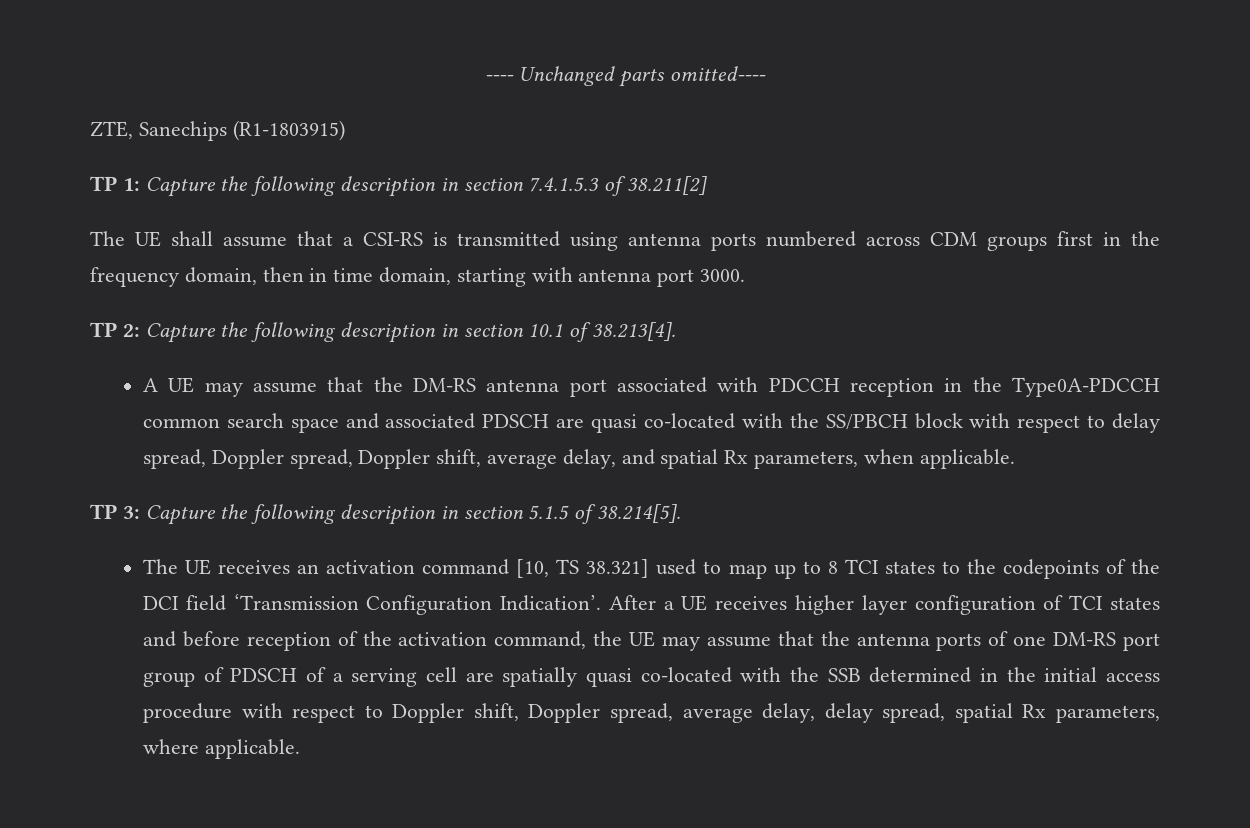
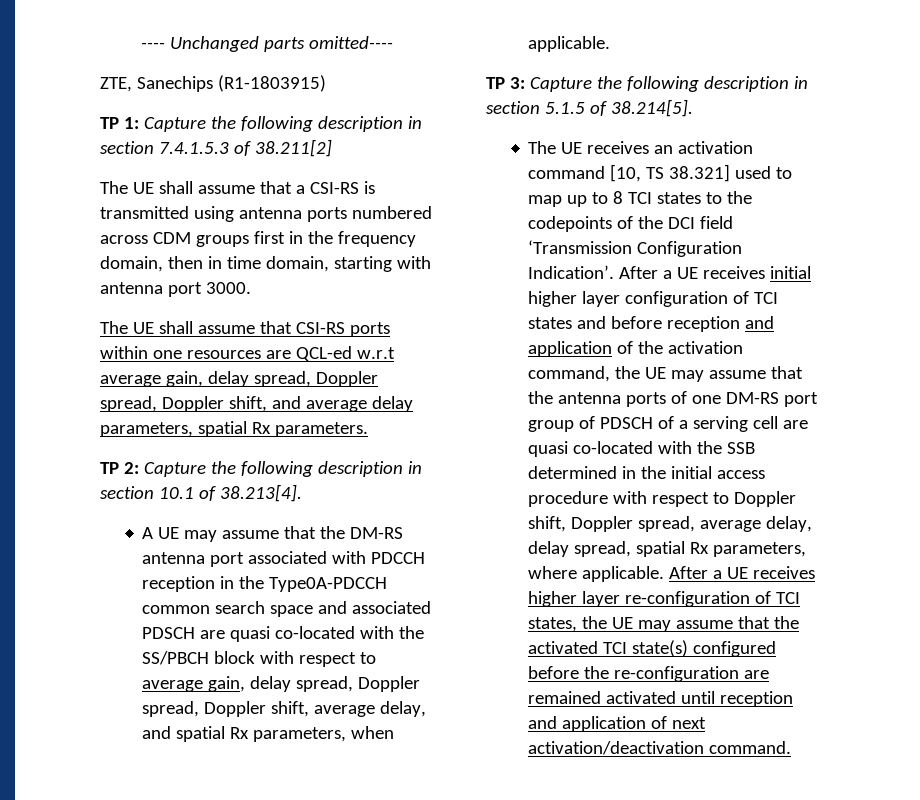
+ The UE shall assume that CSI-RS ports within one resources are QCL-ed w.r.t average gain, delay spread, Doppler spread, Doppler shift, and average delay parameters, spatial Rx parameters.
- A UE may assume that the DM-RS antenna port associated with PDCCH reception in the Type0A-PDCCH common search space and associated PDSCH are quasi co-located with the SS/PBCH block with respect to delay spread, Doppler spread, Doppler shift, average delay, and spatial Rx parameters, when applicable.
+ A UE may assume that the DM-RS antenna port associated with PDCCH reception in the Type0A-PDCCH common search space and associated PDSCH are quasi co-located with the SS/PBCH block with respect to average gain, delay spread, Doppler spread, Doppler shift, average delay, and spatial Rx parameters, when applicable.
- After a UE receives higher layer configuration of TCI states and before reception of the activation command, the UE may assume that the antenna ports of one DM-RS port group of PDSCH of a serving cell are spatially quasi co-located with the SSB determined in the initial access procedure with respect to Doppler shift, Doppler spread, average delay, delay spread, spatial Rx parameters, where applicable.
+ After a UE receives initial higher layer configuration of TCI states and before reception and application of the activation command, the UE may assume that the antenna ports of one DM-RS port group of PDSCH of a serving cell are quasi co-located with the SSB determined in the initial access procedure with respect to Doppler shift, Doppler spread, average delay, delay spread, spatial Rx parameters, where applicable.
+ After a UE receives higher layer re-configuration of TCI states, the UE may assume that the activated TCI state(s) configured before the re-configuration are remained activated until reception and application of next activation/deactivation command.

